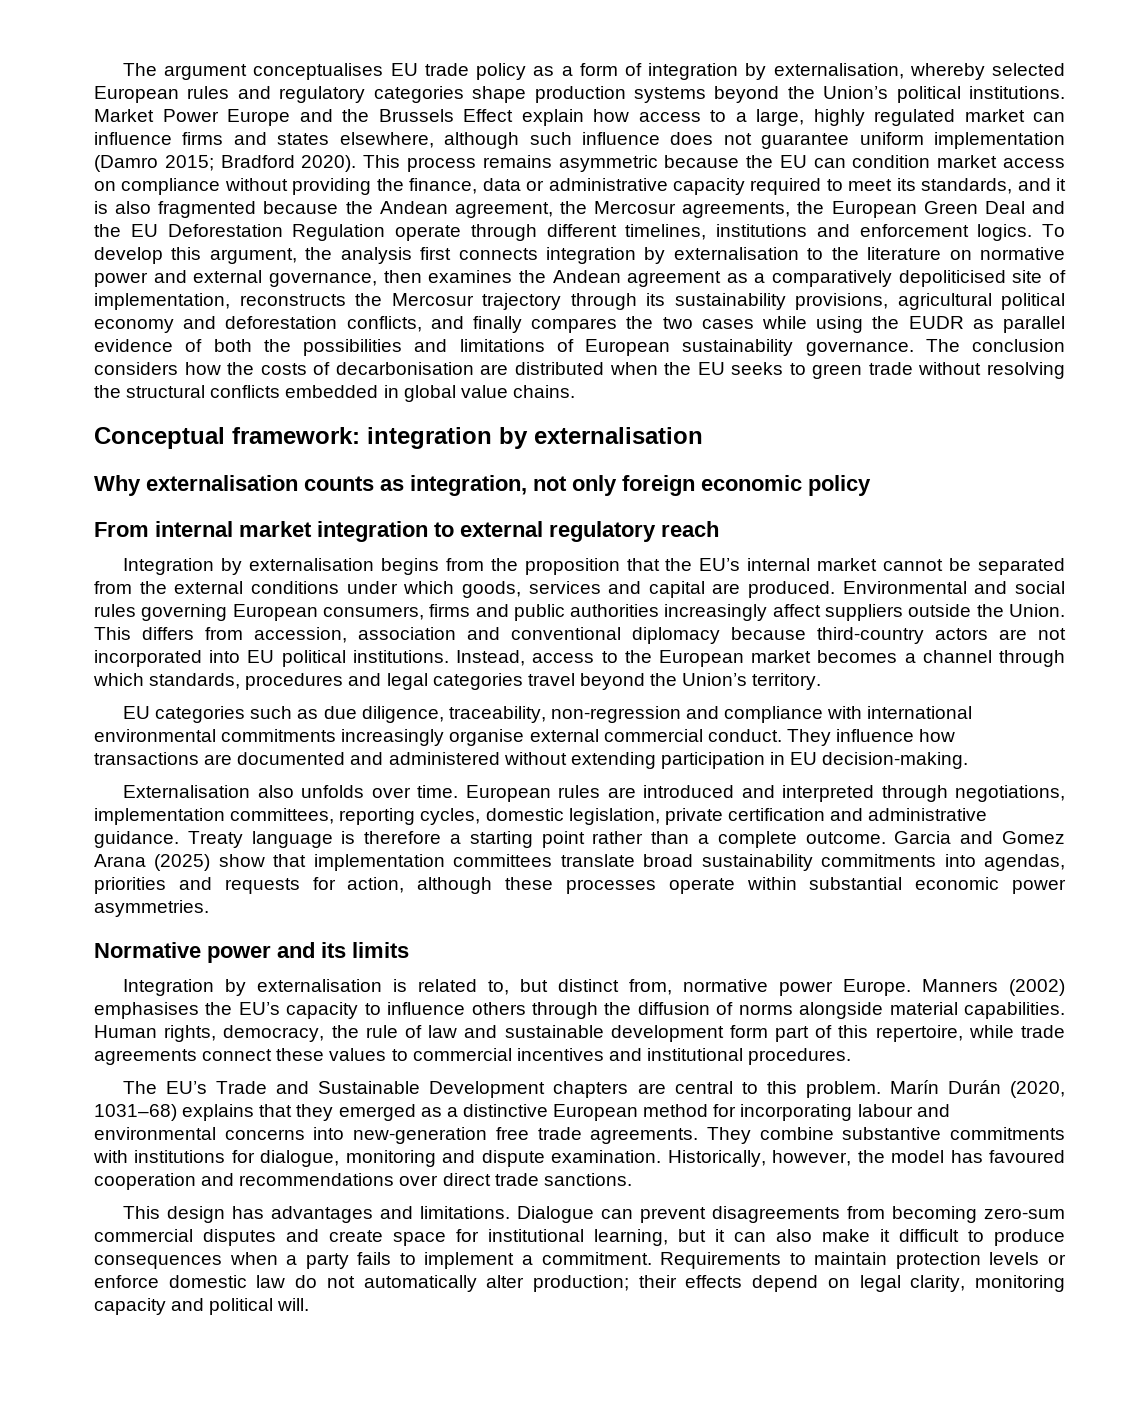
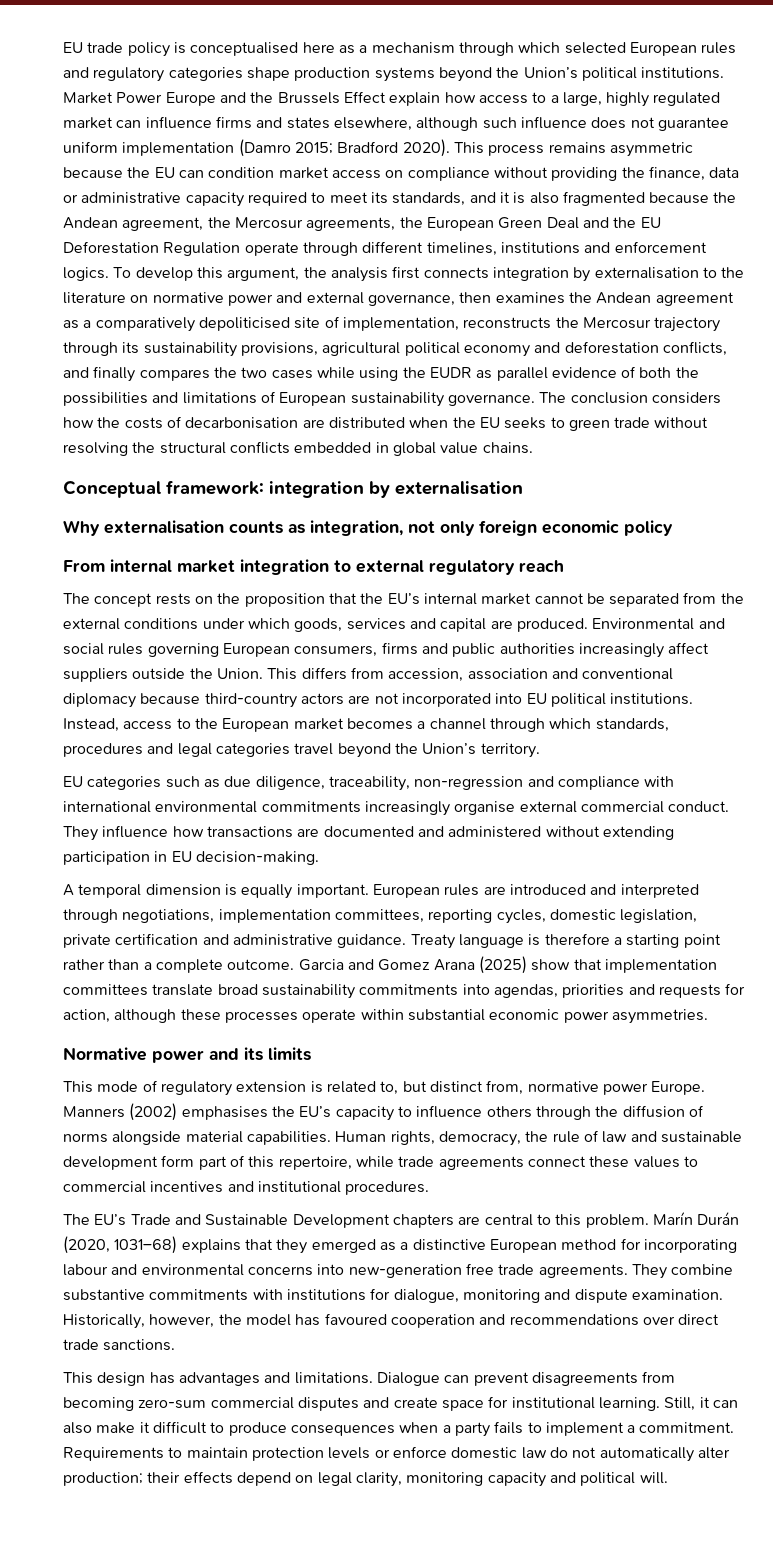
- The argument conceptualises EU trade policy as a form of integration by externalisation, whereby selected European rules and regulatory categories shape production systems beyond the Union’s political institutions.
+ EU trade policy is conceptualised here as a mechanism through which selected European rules and regulatory categories shape production systems beyond the Union’s political institutions.
- Integration by externalisation begins from the proposition that the EU’s internal market cannot be separated from the external conditions under which goods, services and capital are produced.
+ The concept rests on the proposition that the EU’s internal market cannot be separated from the external conditions under which goods, services and capital are produced.
- Externalisation also unfolds over time.
+ A temporal dimension is equally important.
- Integration by externalisation is related to, but distinct from, normative power Europe.
+ This mode of regulatory extension is related to, but distinct from, normative power Europe.
- Dialogue can prevent disagreements from becoming zero-sum commercial disputes and create space for institutional learning, but it can also make it difficult to produce consequences when a party fails to implement a commitment.
+ Dialogue can prevent disagreements from becoming zero-sum commercial disputes and create space for institutional learning. Still, it can also make it difficult to produce consequences when a party fails to implement a commitment.

